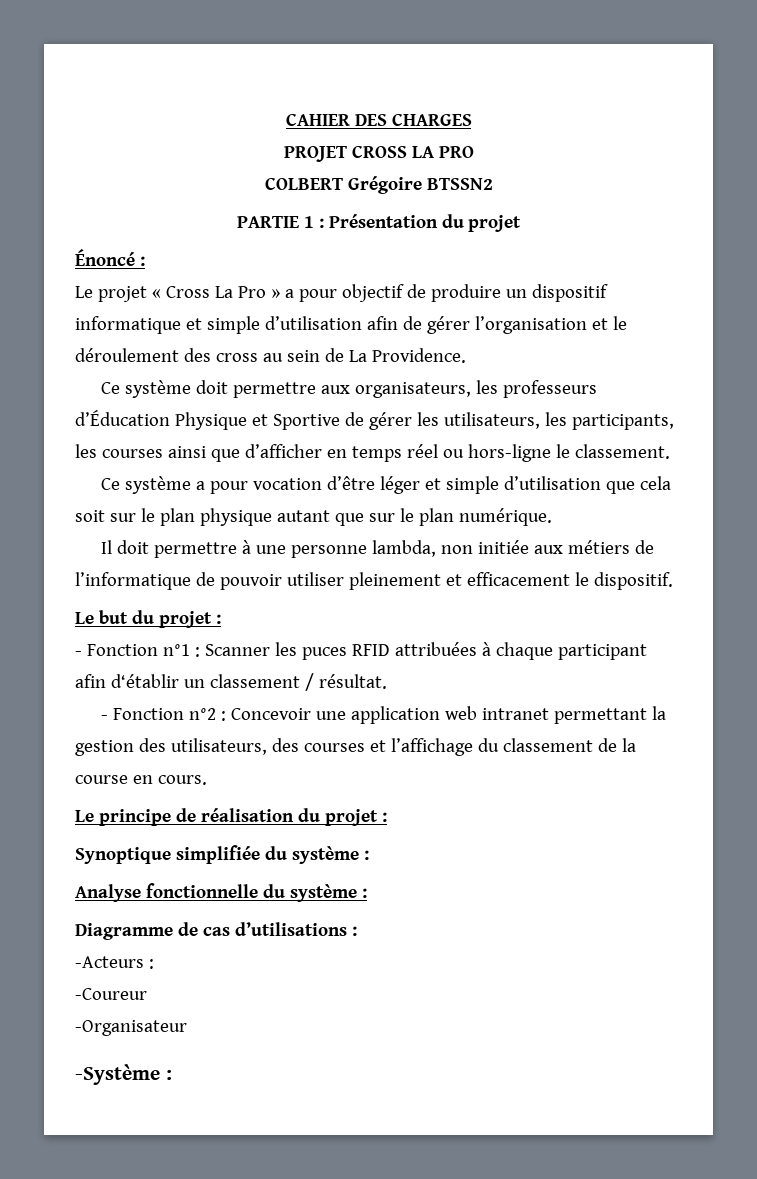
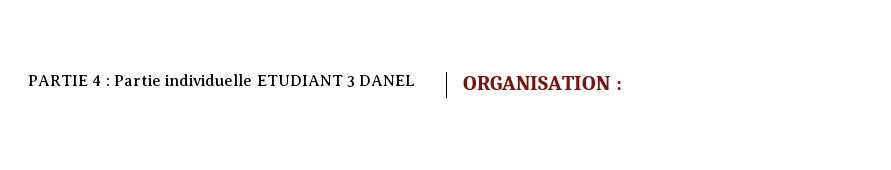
- CAHIER DES CHARGES
- PROJET CROSS LA PRO
- COLBERT Grégoire BTSSN2
- PARTIE 1 : Présentation du projet
- Énoncé :
- Le projet « Cross La Pro » a pour objectif de produire un dispositif informatique et simple d’utilisation afin de gérer l’organisation et le déroulement des cross au sein de La Providence.
- Ce système doit permettre aux organisateurs, les professeurs d’Éducation Physique et Sportive de gérer les utilisateurs, les participants, les courses ainsi que d’afficher en temps réel ou hors-ligne le classement.
- Ce système a pour vocation d’être léger et simple d’utilisation que cela soit sur le plan physique autant que sur le plan numérique.
- Il doit permettre à une personne lambda, non initiée aux métiers de l’informatique de pouvoir utiliser pleinement et efficacement le dispositif.
- Le but du projet :
- - Fonction n°1 : Scanner les puces RFID attribuées à chaque participant afin d‘établir un classement / résultat.
- - Fonction n°2 : Concevoir une application web intranet permettant la gestion des utilisateurs, des courses et l’affichage du classement de la course en cours.
- Le principe de réalisation du projet :
- Synoptique simplifiée du système :
- Analyse fonctionnelle du système :
- Diagramme de cas d’utilisations :
- -Acteurs :
- -Coureur
- -Organisateur
- -Système :
+ PARTIE 4 : Partie individuelle ETUDIANT 3 DANEL
+ ORGANISATION :

